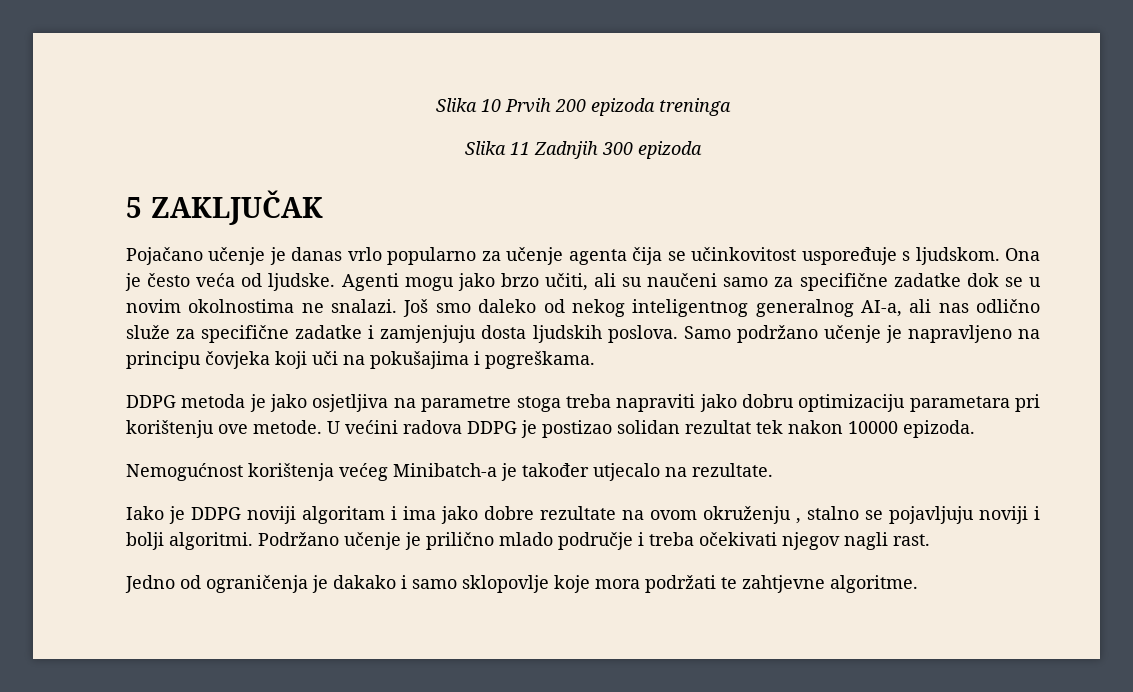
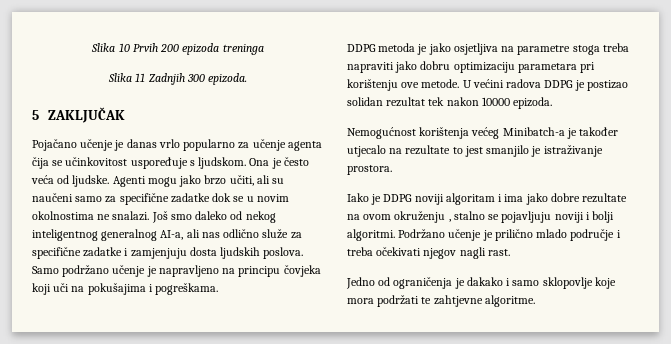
- Slika 11 Zadnjih 300 epizoda
+ Slika 11 Zadnjih 300 epizoda.
- Nemogućnost korištenja većeg Minibatch-a je također utjecalo na rezultate.
+ Nemogućnost korištenja većeg Minibatch-a je također utjecalo na rezultate to jest smanjilo je istraživanje prostora.

